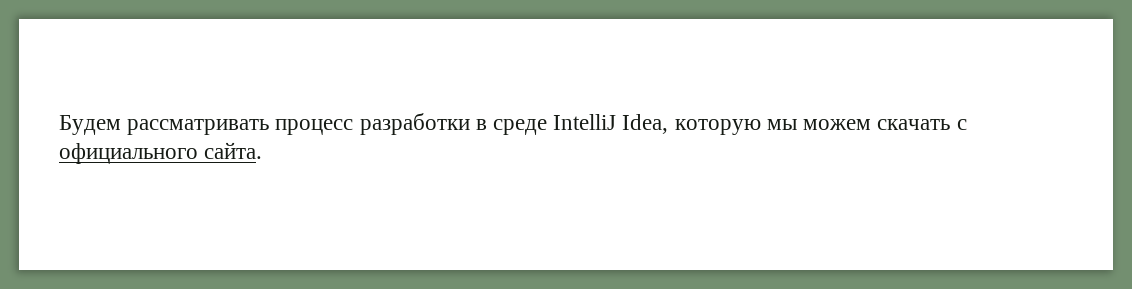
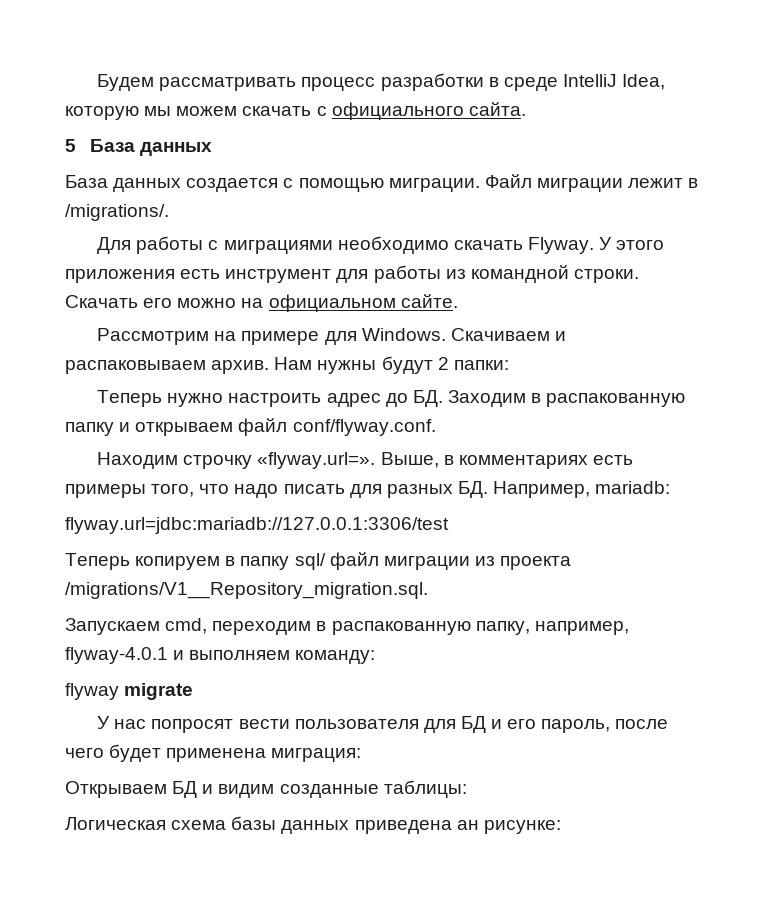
+ 5 База данных
+ База данных создается с помощью миграции. Файл миграции лежит в /migrations/.
+ Для работы с миграциями необходимо скачать Flyway. У этого приложения есть инструмент для работы из командной строки. Скачать его можно на официальном сайте.
+ Рассмотрим на примере для Windows. Скачиваем и распаковываем архив. Нам нужны будут 2 папки:
+ Теперь нужно настроить адрес до БД. Заходим в распакованную папку и открываем файл conf/flyway.conf.
+ Находим строчку «flyway.url=». Выше, в комментариях есть примеры того, что надо писать для разных БД. Например, mariadb:
+ flyway.url=jdbc:mariadb://127.0.0.1:3306/test
+ Теперь копируем в папку sql/ файл миграции из проекта /migrations/V1__Repository_migration.sql.
+ Запускаем cmd, переходим в распакованную папку, например, flyway-4.0.1 и выполняем команду:
+ flyway migrate
+ У нас попросят вести пользователя для БД и его пароль, после чего будет применена миграция:
+ Открываем БД и видим созданные таблицы:
+ Логическая схема базы данных приведена ан рисунке:

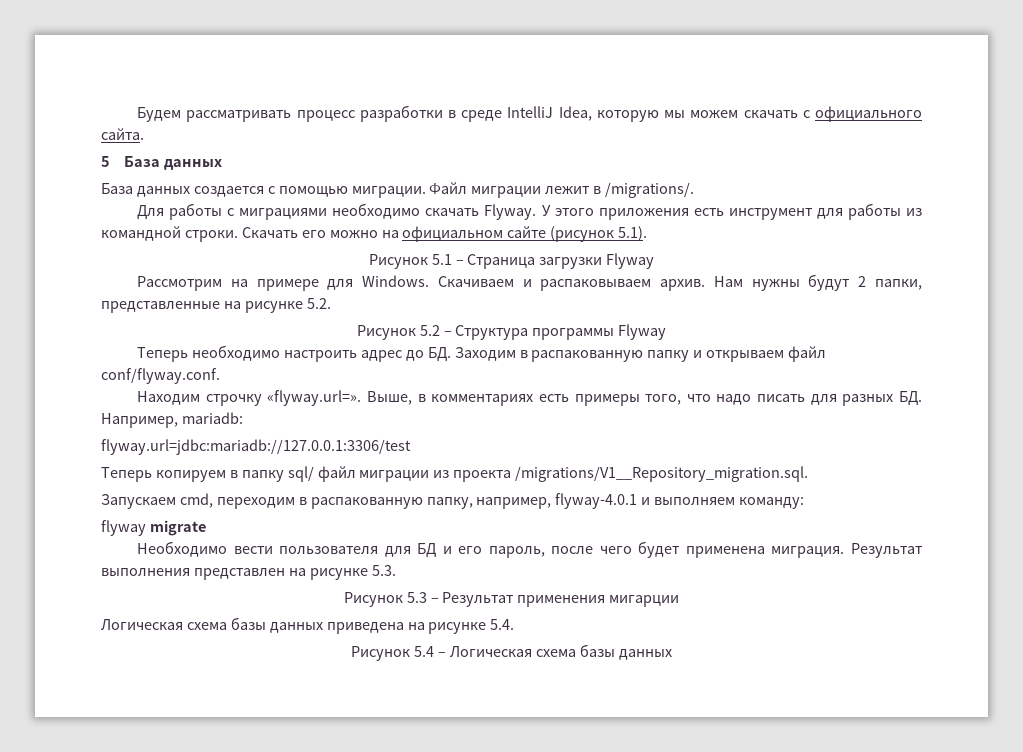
- Скачать его можно на официальном сайте.
+ Скачать его можно на официальном сайте (рисунок 5.1).
+ Рисунок 5.1 – Страница загрузки Flyway
- Нам нужны будут 2 папки:
- Теперь нужно настроить адрес до БД. Заходим в распакованную папку и открываем файл conf/flyway.conf.
+ Нам нужны будут 2 папки, представленные на рисунке 5.2.
+ Рисунок 5.2 – Структура программы Flyway
+ Теперь необходимо настроить адрес до БД. Заходим в распакованную папку и открываем файл conf/flyway.conf.
- У нас попросят вести пользователя для БД и его пароль, после чего будет применена миграция:
- Открываем БД и видим созданные таблицы:
+ Необходимо вести пользователя для БД и его пароль, после чего будет применена миграция. Результат выполнения представлен на рисунке 5.3.
+ Рисунок 5.3 – Результат применения мигарции
- Логическая схема базы данных приведена ан рисунке:
+ Логическая схема базы данных приведена на рисунке 5.4.
+ Рисунок 5.4 – Логическая схема базы данных

